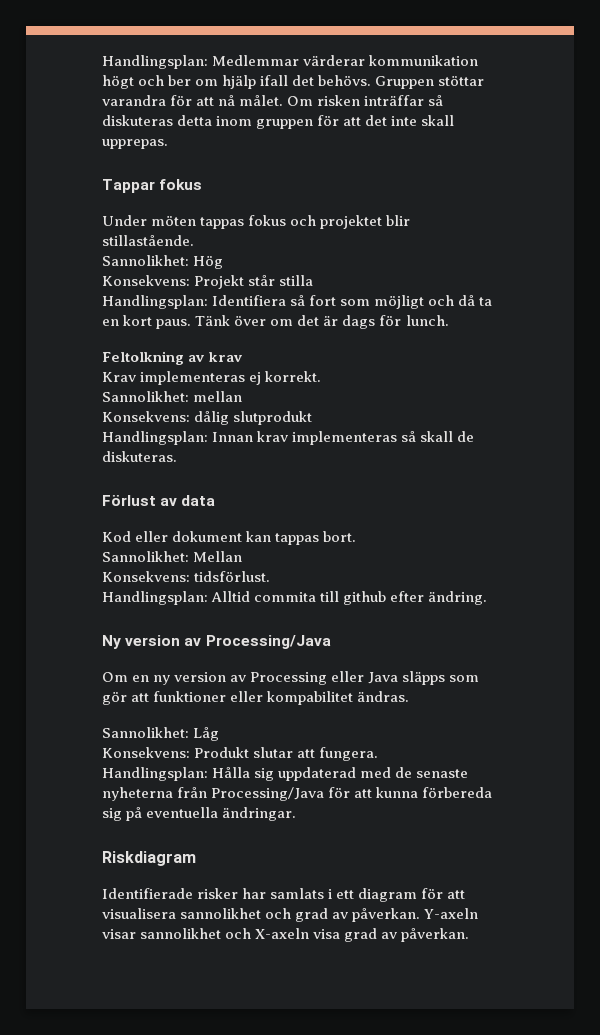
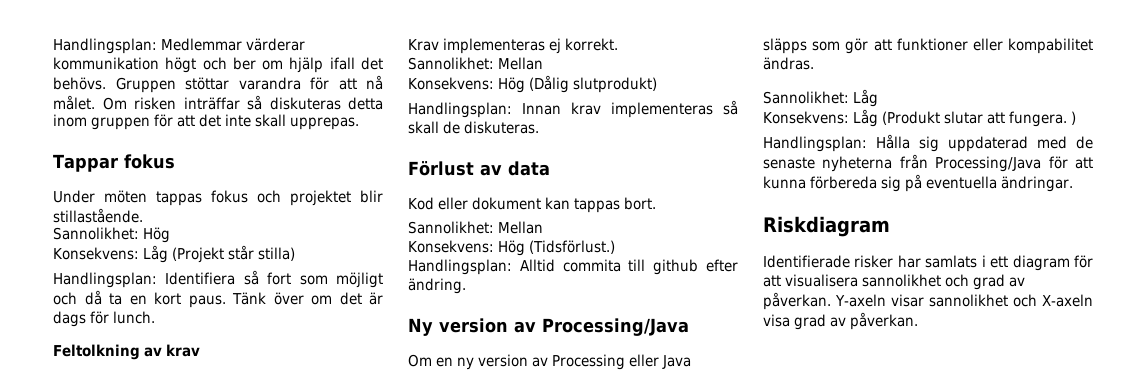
- Konsekvens: Projekt står stilla
+ Konsekvens: Låg (Projekt står stilla)
  Krav implementeras ej korrekt.
- Sannolikhet: mellan
- Konsekvens: dålig slutprodukt
+ Sannolikhet: Mellan
+ Konsekvens: Hög (Dålig slutprodukt)
- Konsekvens: tidsförlust.
+ Konsekvens: Hög (Tidsförlust.)
- Konsekvens: Produkt slutar att fungera.
+ Konsekvens: Låg (Produkt slutar att fungera. )

